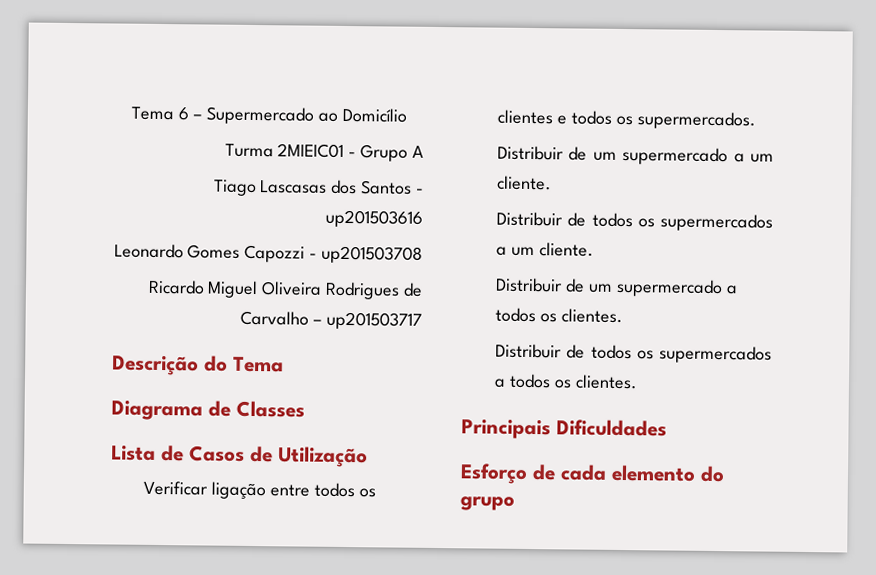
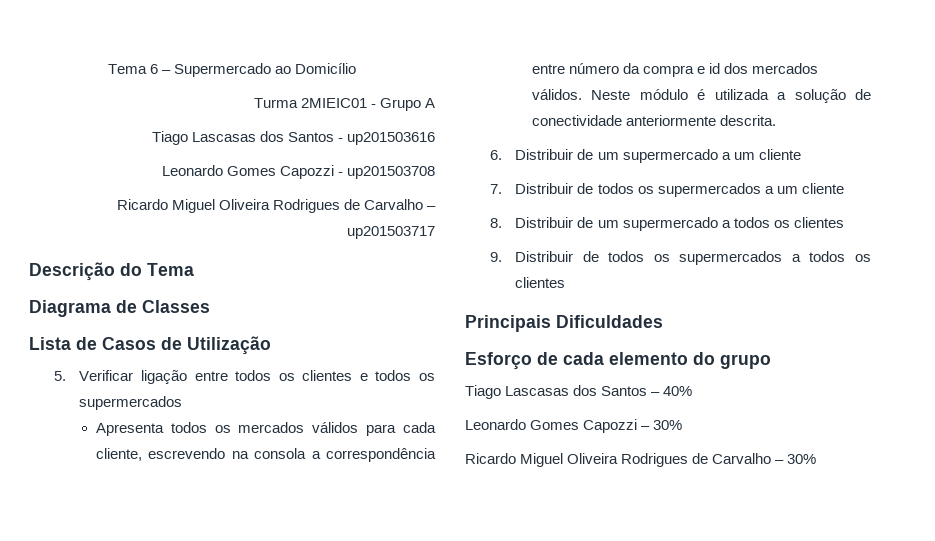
- Verificar ligação entre todos os clientes e todos os supermercados.
- Distribuir de um supermercado a um cliente.
- Distribuir de todos os supermercados a um cliente.
- Distribuir de um supermercado a todos os clientes.
- Distribuir de todos os supermercados a todos os clientes.
+ 5. Verificar ligação entre todos os clientes e todos os supermercados
+ Apresenta todos os mercados válidos para cada cliente, escrevendo na consola a correspondência entre número da compra e id dos mercados válidos. Neste módulo é utilizada a solução de conectividade anteriormente descrita.
+ 6. Distribuir de um supermercado a um cliente
+ 7. Distribuir de todos os supermercados a um cliente
+ 8. Distribuir de um supermercado a todos os clientes
+ 9. Distribuir de todos os supermercados a todos os clientes
+ Tiago Lascasas dos Santos – 40%
+ Leonardo Gomes Capozzi – 30%
+ Ricardo Miguel Oliveira Rodrigues de Carvalho – 30%

